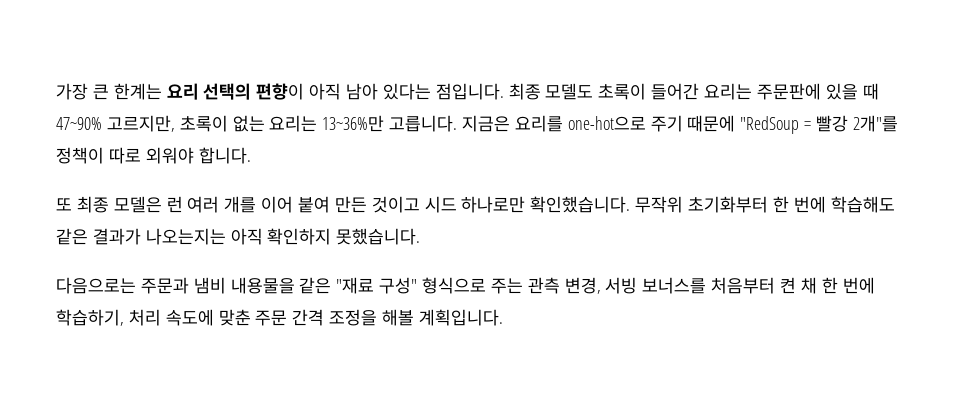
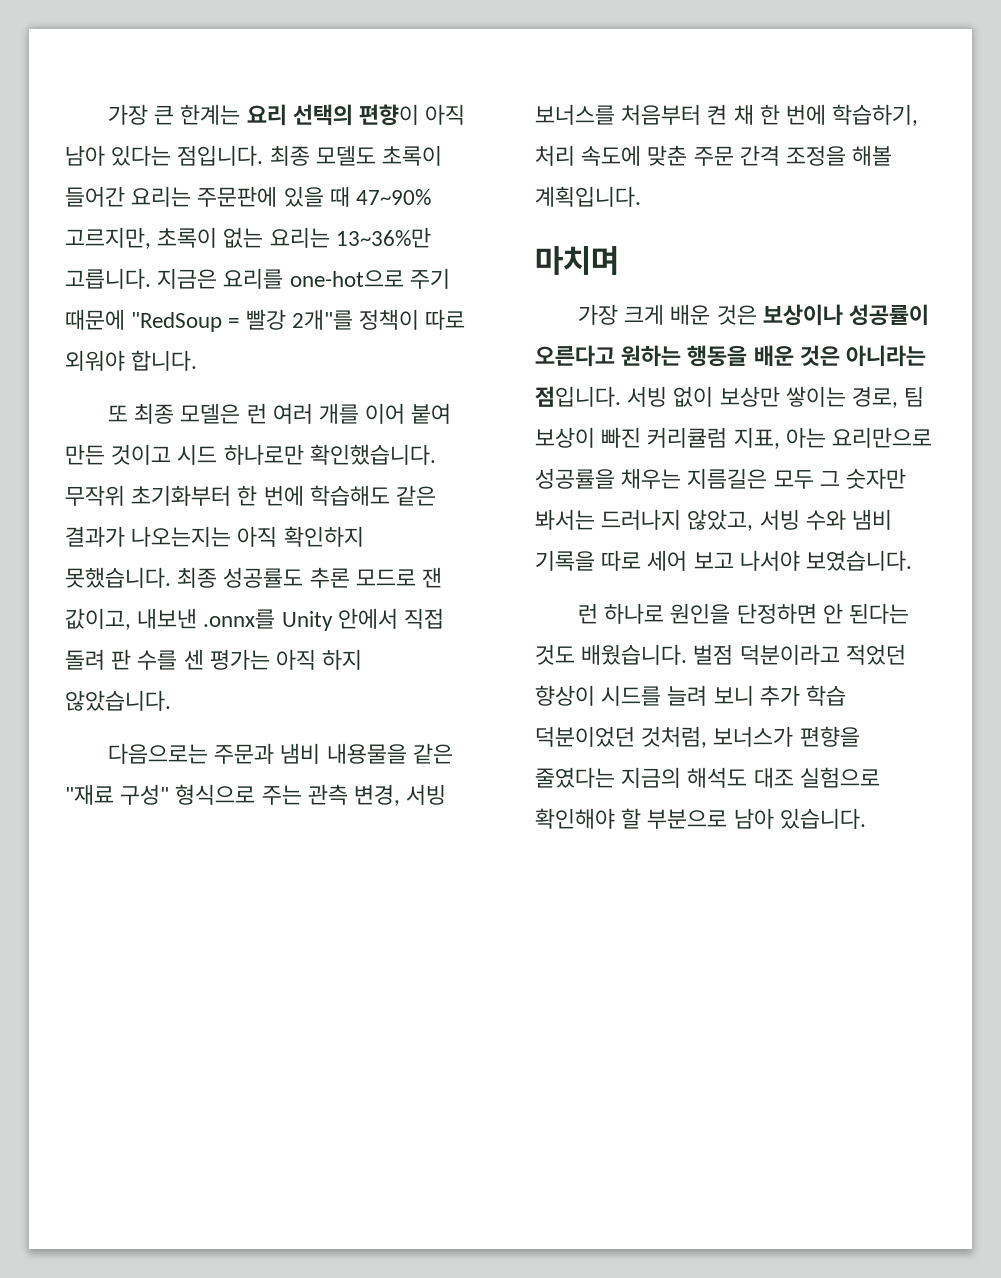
+ 최종 성공률도 추론 모드로 잰 값이고, 내보낸 .onnx를 Unity 안에서 직접 돌려 판 수를 센 평가는 아직 하지 않았습니다.
+ 마치며
+ 가장 크게 배운 것은 보상이나 성공률이 오른다고 원하는 행동을 배운 것은 아니라는 점입니다. 서빙 없이 보상만 쌓이는 경로, 팀 보상이 빠진 커리큘럼 지표, 아는 요리만으로 성공률을 채우는 지름길은 모두 그 숫자만 봐서는 드러나지 않았고, 서빙 수와 냄비 기록을 따로 세어 보고 나서야 보였습니다.
+ 런 하나로 원인을 단정하면 안 된다는 것도 배웠습니다. 벌점 덕분이라고 적었던 향상이 시드를 늘려 보니 추가 학습 덕분이었던 것처럼, 보너스가 편향을 줄였다는 지금의 해석도 대조 실험으로 확인해야 할 부분으로 남아 있습니다.

